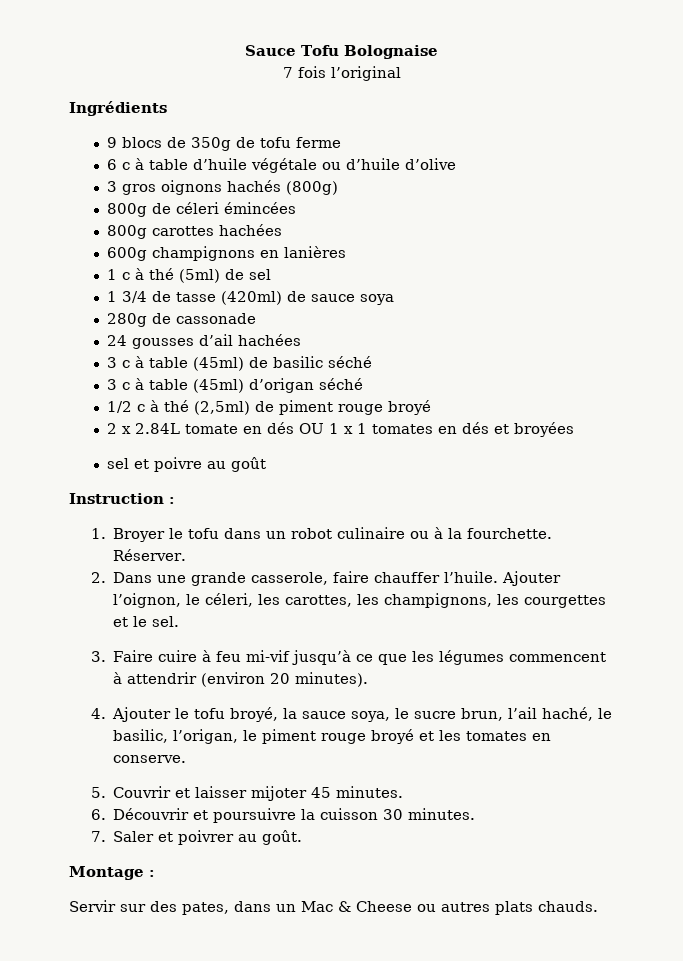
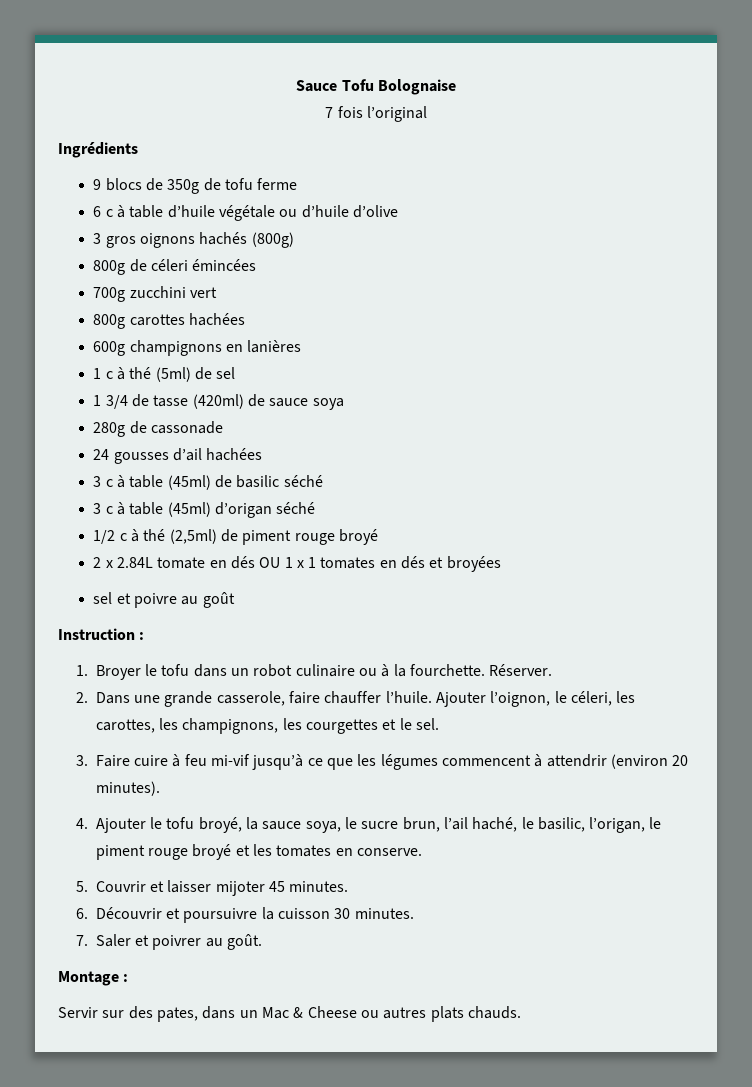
+ 700g zucchini vert

